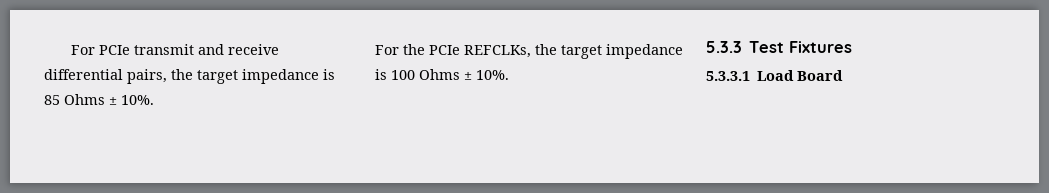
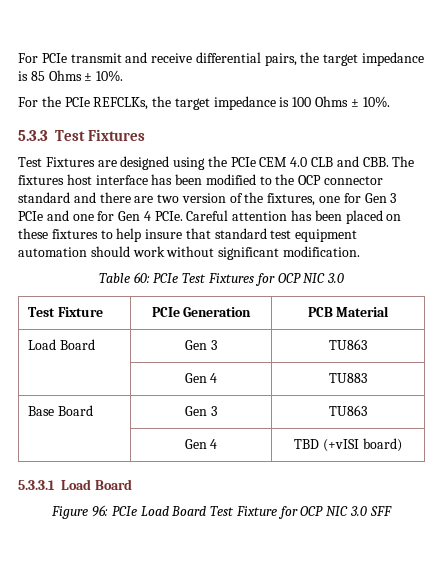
+ Test Fixtures are designed using the PCIe CEM 4.0 CLB and CBB. The fixtures host interface has been modified to the OCP connector standard and there are two version of the fixtures, one for Gen 3 PCIe and one for Gen 4 PCIe. Careful attention has been placed on these fixtures to help insure that standard test equipment automation should work without significant modification.
+ Table 60: PCIe Test Fixtures for OCP NIC 3.0
+ Test Fixture | PCIe Generation | PCB Material
+ Load Board | Gen 3 | TU863
+ | Gen 4 | TU883
+ Base Board | Gen 3 | TU863
+ | Gen 4 | TBD (+vISI board)
  5.3.3.1 Load Board
+ Figure 96: PCIe Load Board Test Fixture for OCP NIC 3.0 SFF

